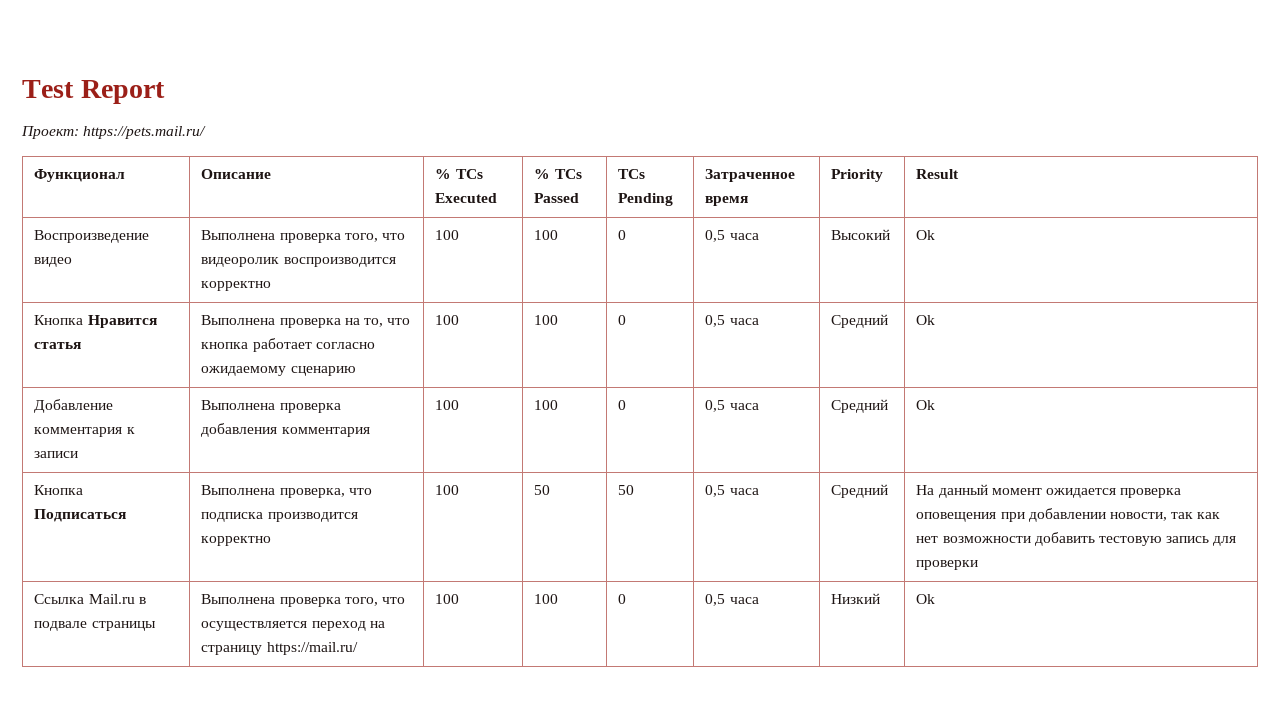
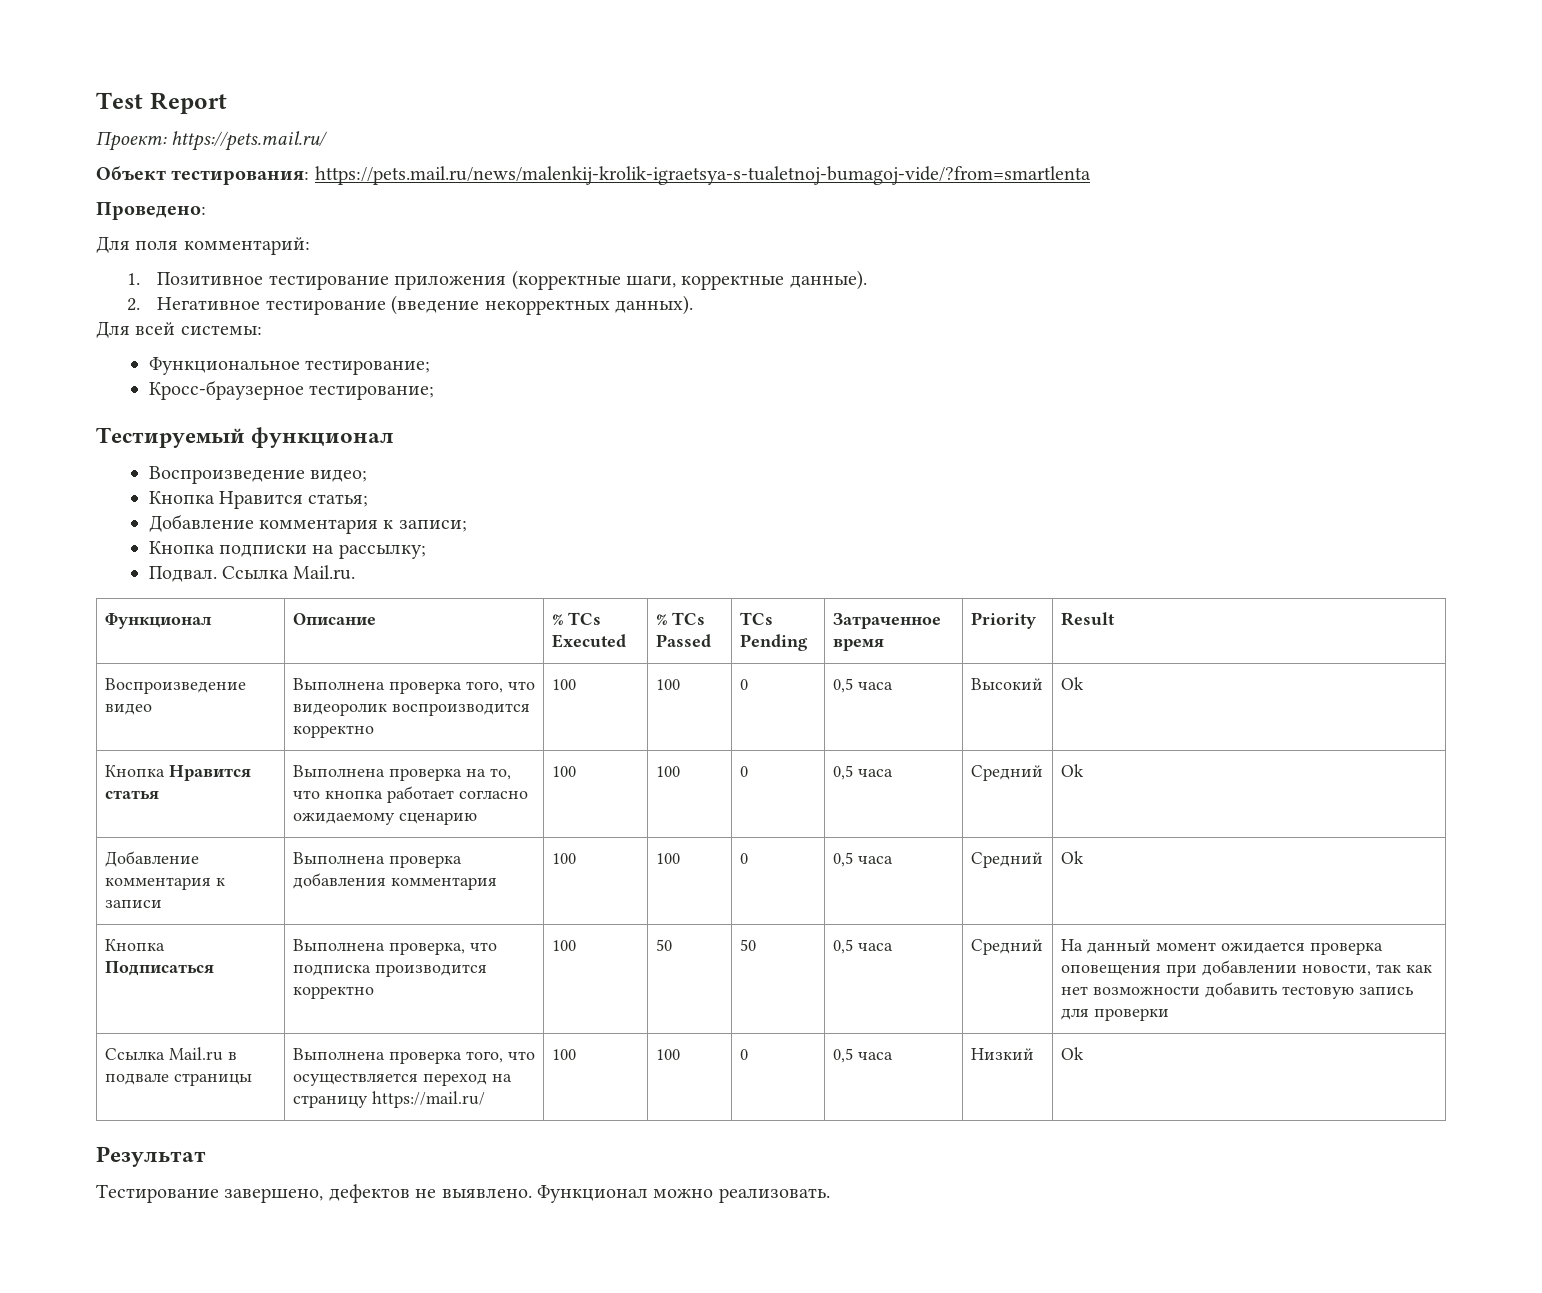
+ Объект тестирования: https://pets.mail.ru/news/malenkij-krolik-igraetsya-s-tualetnoj-bumagoj-vide/?from=smartlenta
+ Проведено:
+ Для поля комментарий:
+ 1. Позитивное тестирование приложения (корректные шаги, корректные данные).
+ 2. Негативное тестирование (введение некорректных данных).
+ Для всей системы:
+ Функциональное тестирование;
+ Кросс-браузерное тестирование;
+ Тестируемый функционал
+ Воспроизведение видео;
+ Кнопка Нравится статья;
+ Добавление комментария к записи;
+ Кнопка подписки на рассылку;
+ Подвал. Ссылка Mail.ru.
+ Результат
+ Тестирование завершено, дефектов не выявлено. Функционал можно реализовать.

